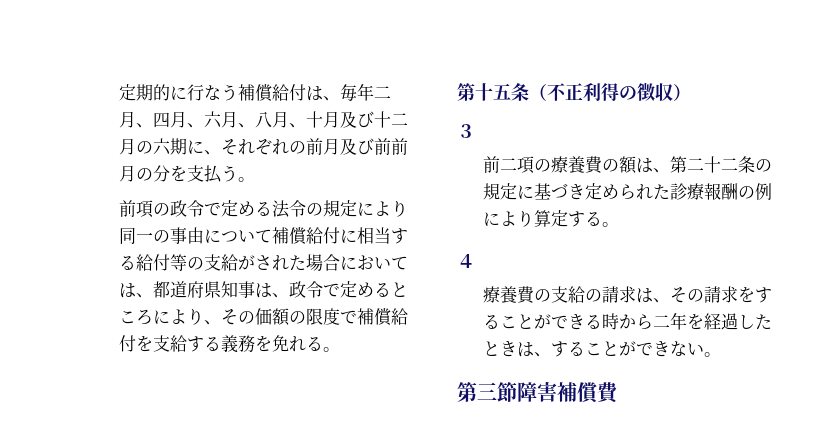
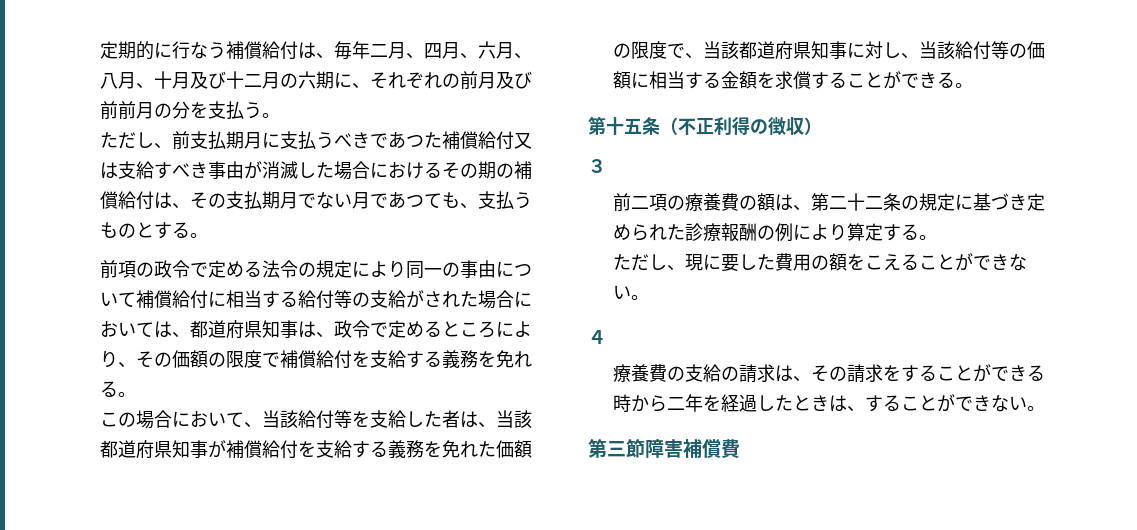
+ ただし、前支払期月に支払うべきであつた補償給付又は支給すべき事由が消滅した場合におけるその期の補償給付は、その支払期月でない月であつても、支払うものとする。
+ この場合において、当該給付等を支給した者は、当該都道府県知事が補償給付を支給する義務を免れた価額の限度で、当該都道府県知事に対し、当該給付等の価額に相当する金額を求償することができる。
+ ただし、現に要した費用の額をこえることができない。

